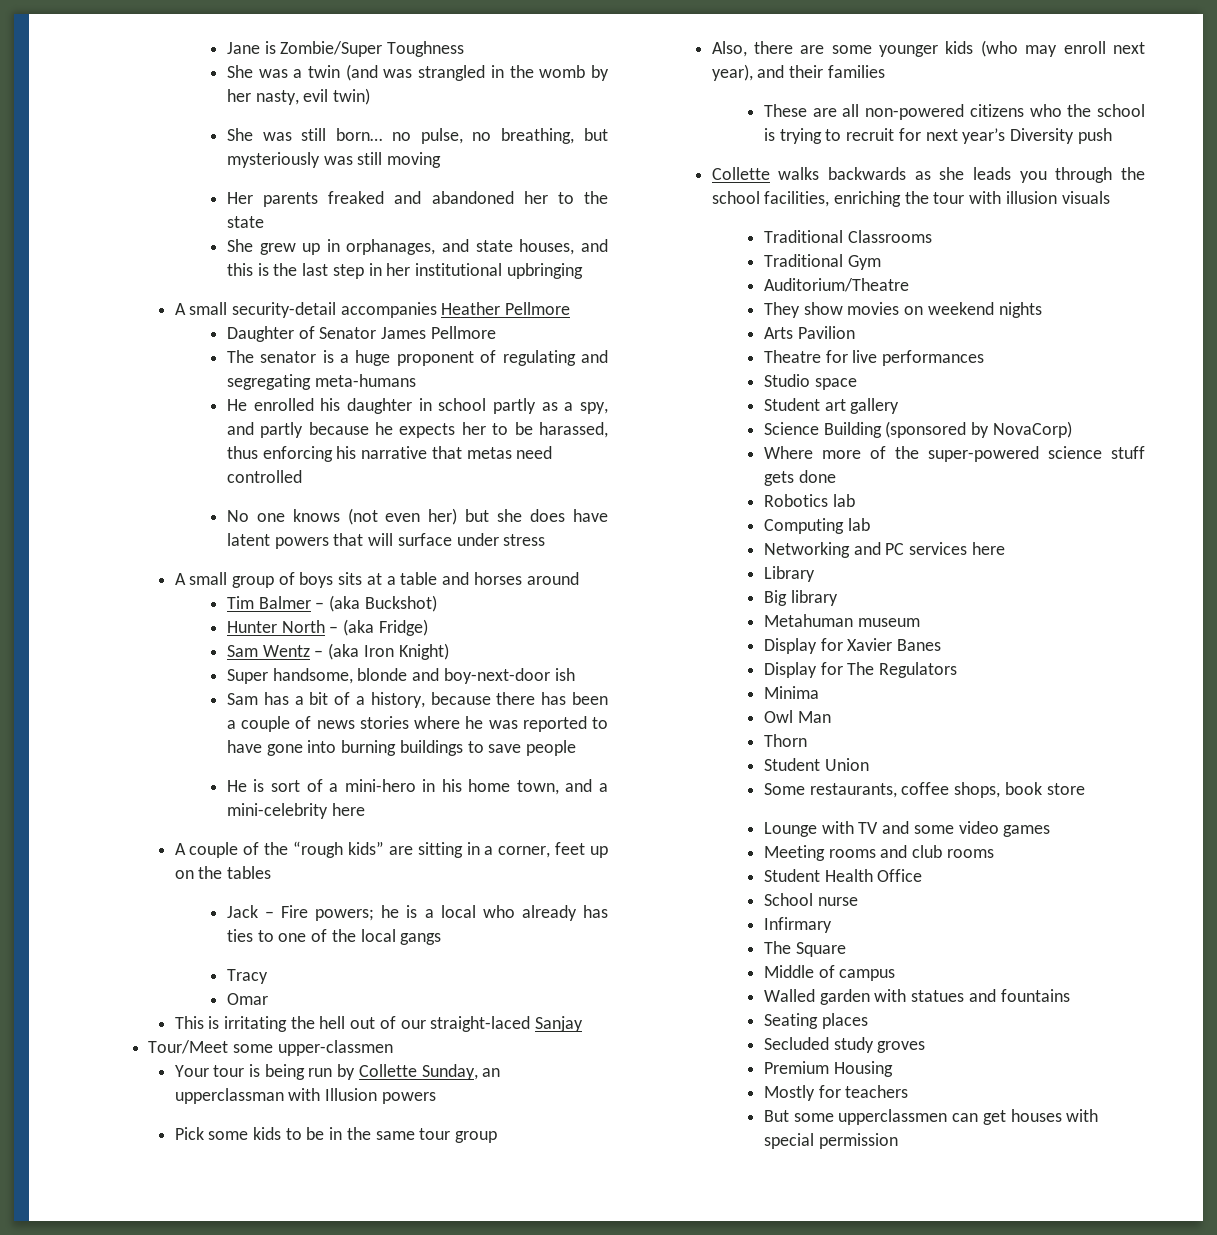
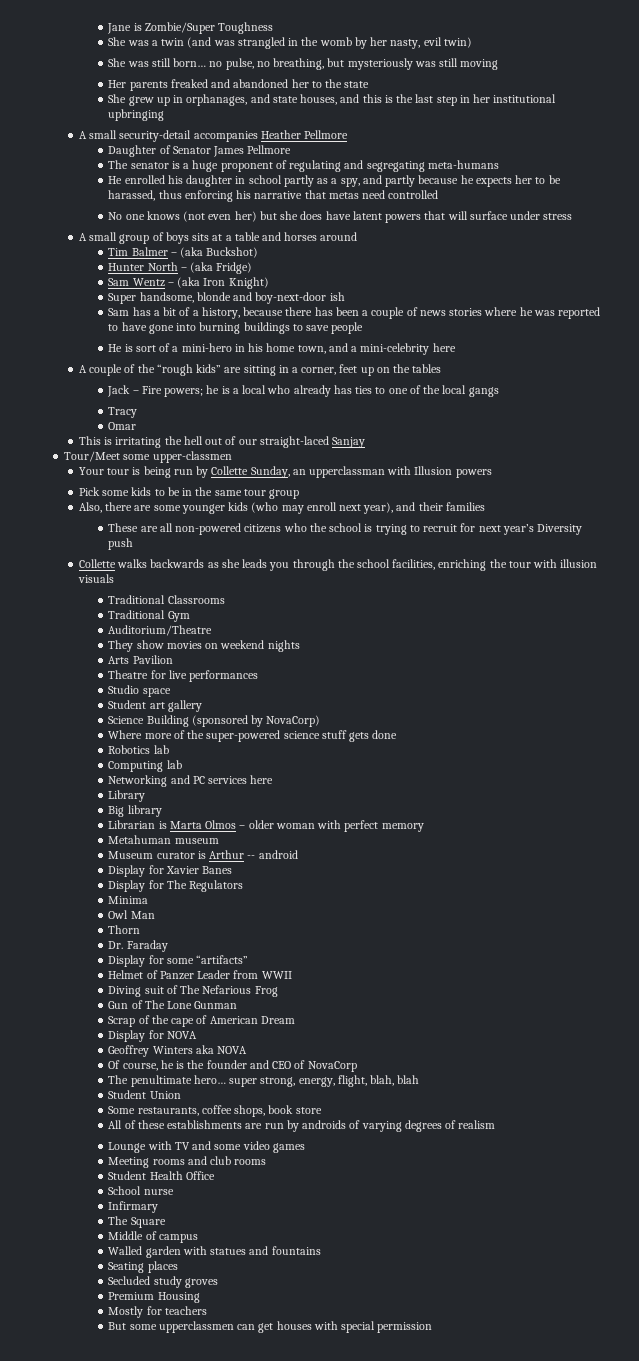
+ Librarian is Marta Olmos – older woman with perfect memory
  Metahuman museum
+ Museum curator is Arthur -- android
+ Dr. Faraday
+ Display for some “artifacts”
+ Helmet of Panzer Leader from WWII
+ Diving suit of The Nefarious Frog
+ Gun of The Lone Gunman
+ Scrap of the cape of American Dream
+ Display for NOVA
+ Geoffrey Winters aka NOVA
+ Of course, he is the founder and CEO of NovaCorp
+ The penultimate hero… super strong, energy, flight, blah, blah
+ All of these establishments are run by androids of varying degrees of realism

